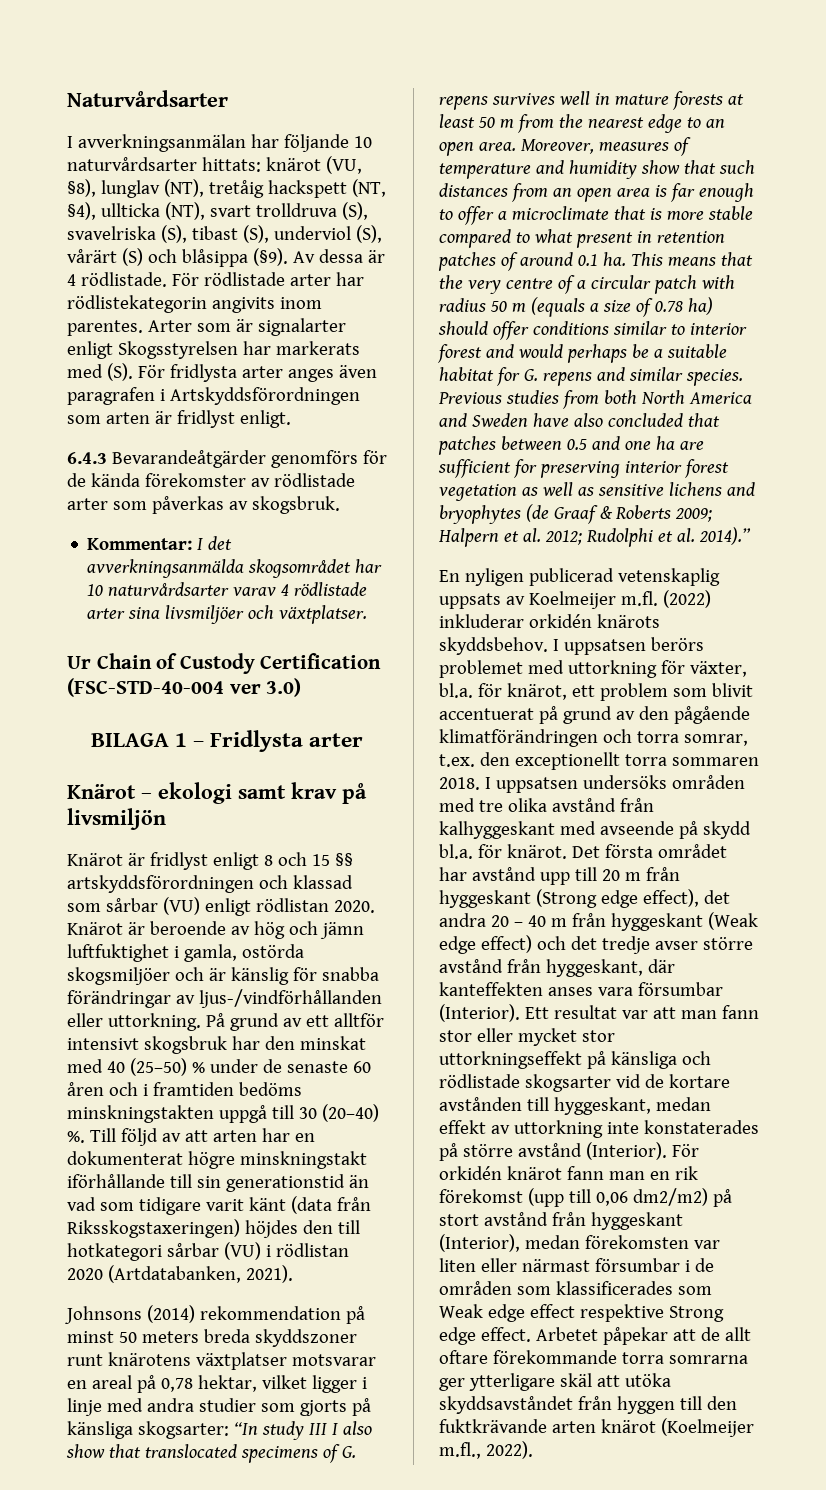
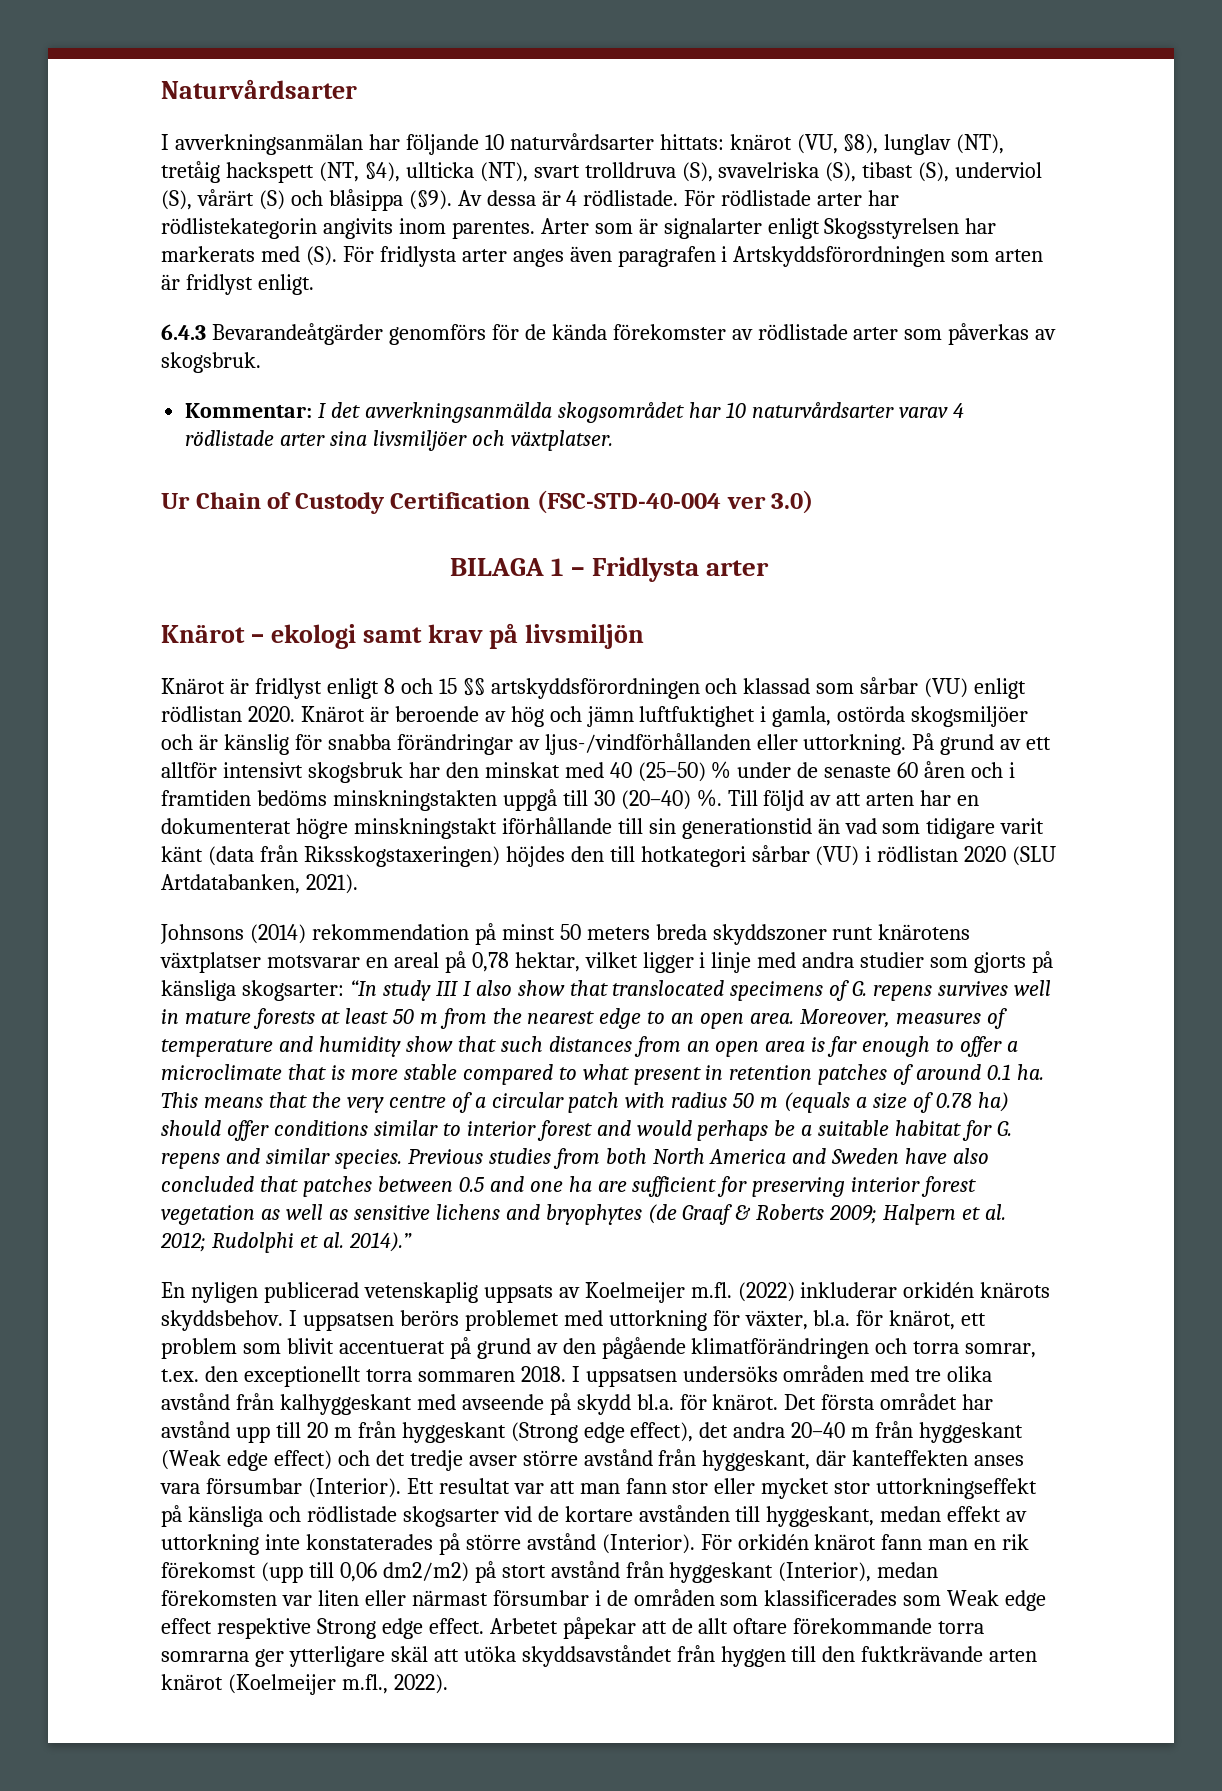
- Till följd av att arten har en dokumenterat högre minskningstakt iförhållande till sin generationstid än vad som tidigare varit känt (data från Riksskogstaxeringen) höjdes den till hotkategori sårbar (VU) i rödlistan 2020 (Artdatabanken, 2021).
+ Till följd av att arten har en dokumenterat högre minskningstakt iförhållande till sin generationstid än vad som tidigare varit känt (data från Riksskogstaxeringen) höjdes den till hotkategori sårbar (VU) i rödlistan 2020 (SLU Artdatabanken, 2021).
- Det första området har avstånd upp till 20 m från hyggeskant (Strong edge effect), det andra 20 – 40 m från hyggeskant (Weak edge effect) och det tredje avser större avstånd från hyggeskant, där kanteffekten anses vara försumbar (Interior).
+ Det första området har avstånd upp till 20 m från hyggeskant (Strong edge effect), det andra 20–40 m från hyggeskant (Weak edge effect) och det tredje avser större avstånd från hyggeskant, där kanteffekten anses vara försumbar (Interior).

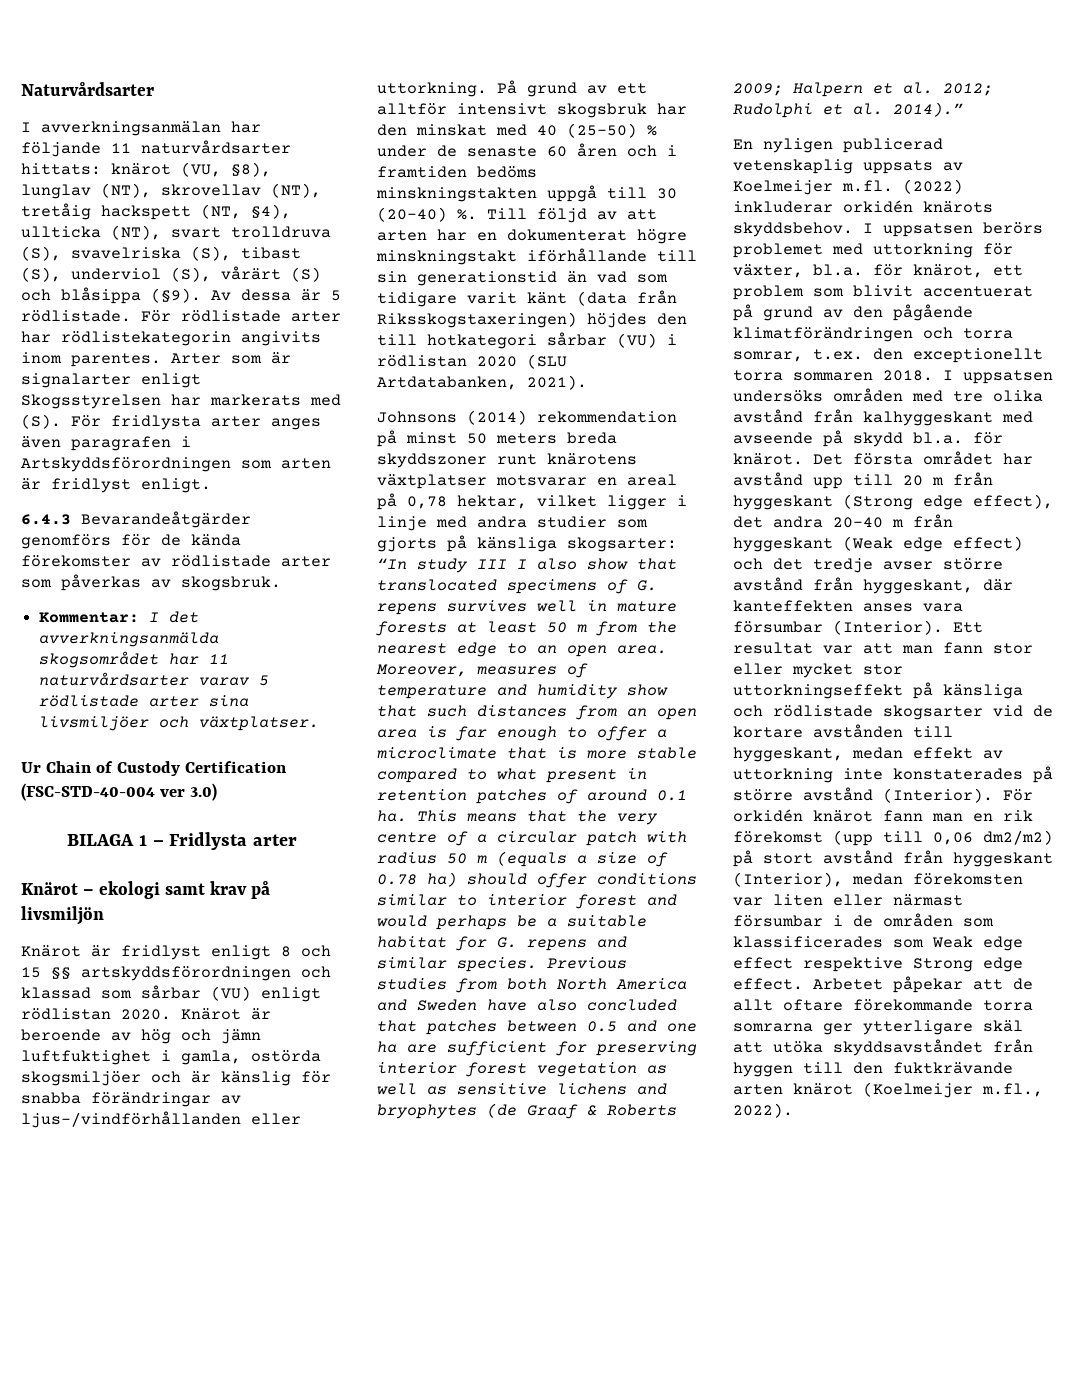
- I avverkningsanmälan har följande 10 naturvårdsarter hittats: knärot (VU, §8), lunglav (NT), tretåig hackspett (NT, §4), ullticka (NT), svart trolldruva (S), svavelriska (S), tibast (S), underviol (S), vårärt (S) och blåsippa (§9).
+ I avverkningsanmälan har följande 11 naturvårdsarter hittats: knärot (VU, §8), lunglav (NT), skrovellav (NT), tretåig hackspett (NT, §4), ullticka (NT), svart trolldruva (S), svavelriska (S), tibast (S), underviol (S), vårärt (S) och blåsippa (§9).
- Av dessa är 4 rödlistade.
+ Av dessa är 5 rödlistade.
- Kommentar: I det avverkningsanmälda skogsområdet har 10 naturvårdsarter varav 4 rödlistade arter sina livsmiljöer och växtplatser.
+ Kommentar: I det avverkningsanmälda skogsområdet har 11 naturvårdsarter varav 5 rödlistade arter sina livsmiljöer och växtplatser.

